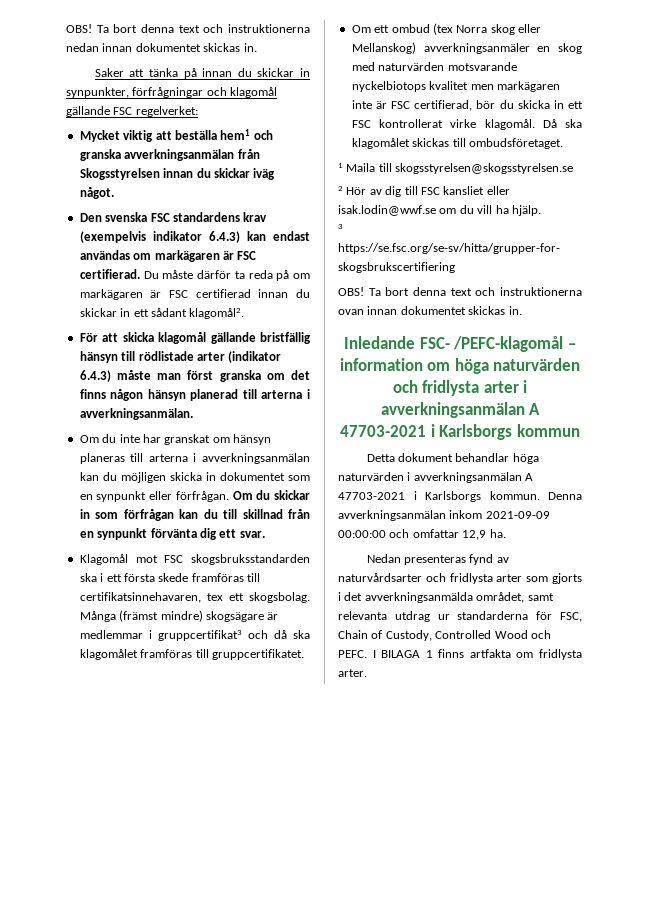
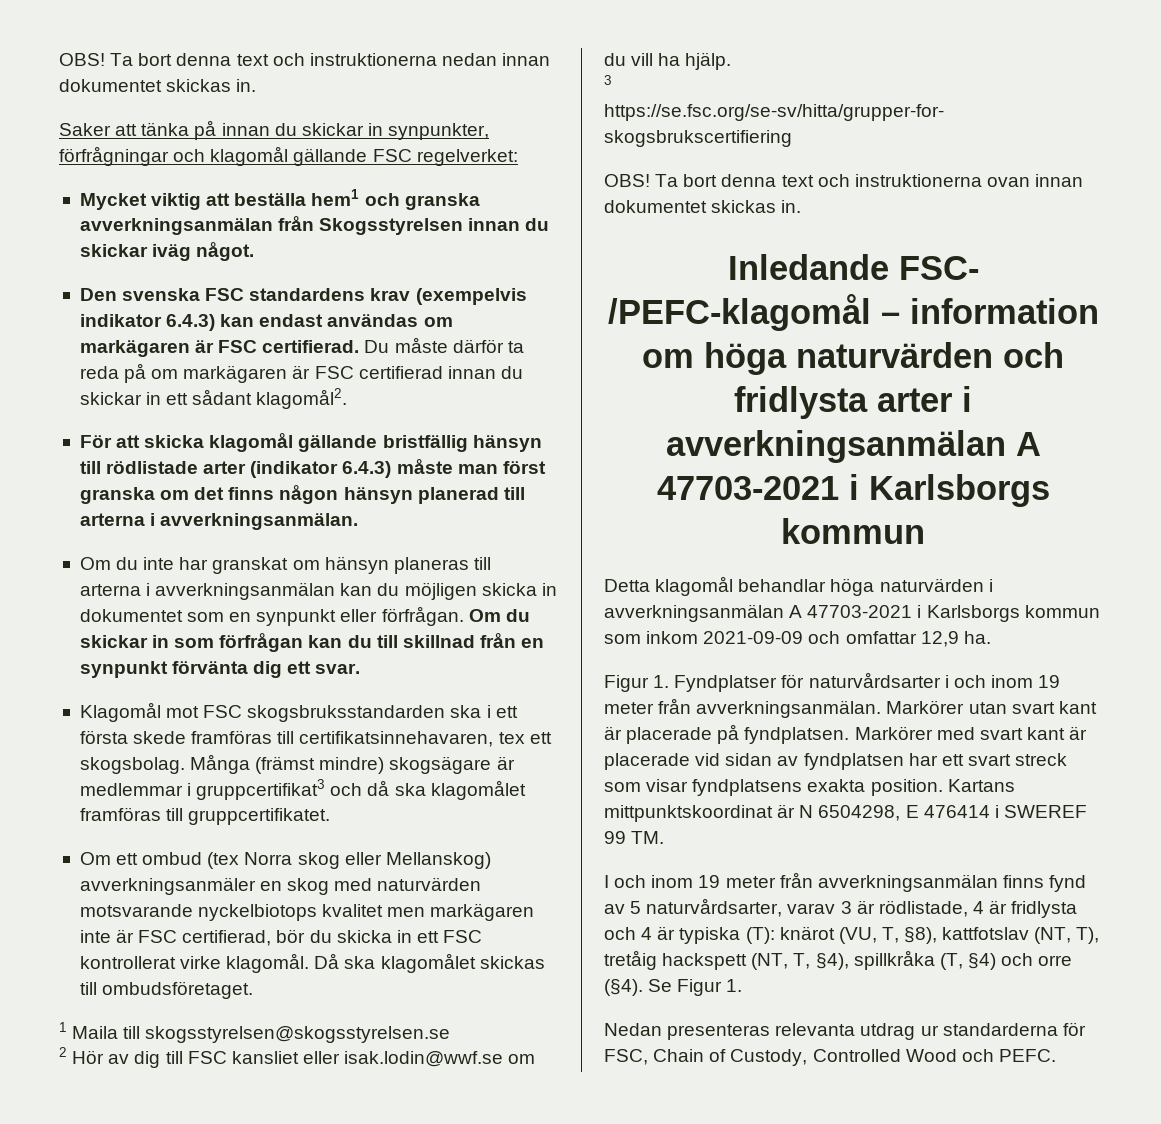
- Detta dokument behandlar höga naturvärden i avverkningsanmälan A 47703-2021 i Karlsborgs kommun. Denna avverkningsanmälan inkom 2021-09-09 00:00:00 och omfattar 12,9 ha.
+ Detta klagomål behandlar höga naturvärden i avverkningsanmälan A 47703-2021 i Karlsborgs kommun som inkom 2021-09-09 och omfattar 12,9 ha.
- Nedan presenteras fynd av naturvårdsarter och fridlysta arter som gjorts i det avverkningsanmälda området, samt relevanta utdrag ur standarderna för FSC, Chain of Custody, Controlled Wood och PEFC. I BILAGA 1 finns artfakta om fridlysta arter.
+ Figur 1. Fyndplatser för naturvårdsarter i och inom 19 meter från avverkningsanmälan. Markörer utan svart kant är placerade på fyndplatsen. Markörer med svart kant är placerade vid sidan av fyndplatsen har ett svart streck som visar fyndplatsens exakta position. Kartans mittpunktskoordinat är N 6504298, E 476414 i SWEREF 99 TM.
+ I och inom 19 meter från avverkningsanmälan finns fynd av 5 naturvårdsarter, varav 3 är rödlistade, 4 är fridlysta och 4 är typiska (T): knärot (VU, T, §8), kattfotslav (NT, T), tretåig hackspett (NT, T, §4), spillkråka (T, §4) och orre (§4). Se Figur 1.
+ Nedan presenteras relevanta utdrag ur standarderna för FSC, Chain of Custody, Controlled Wood och PEFC.

